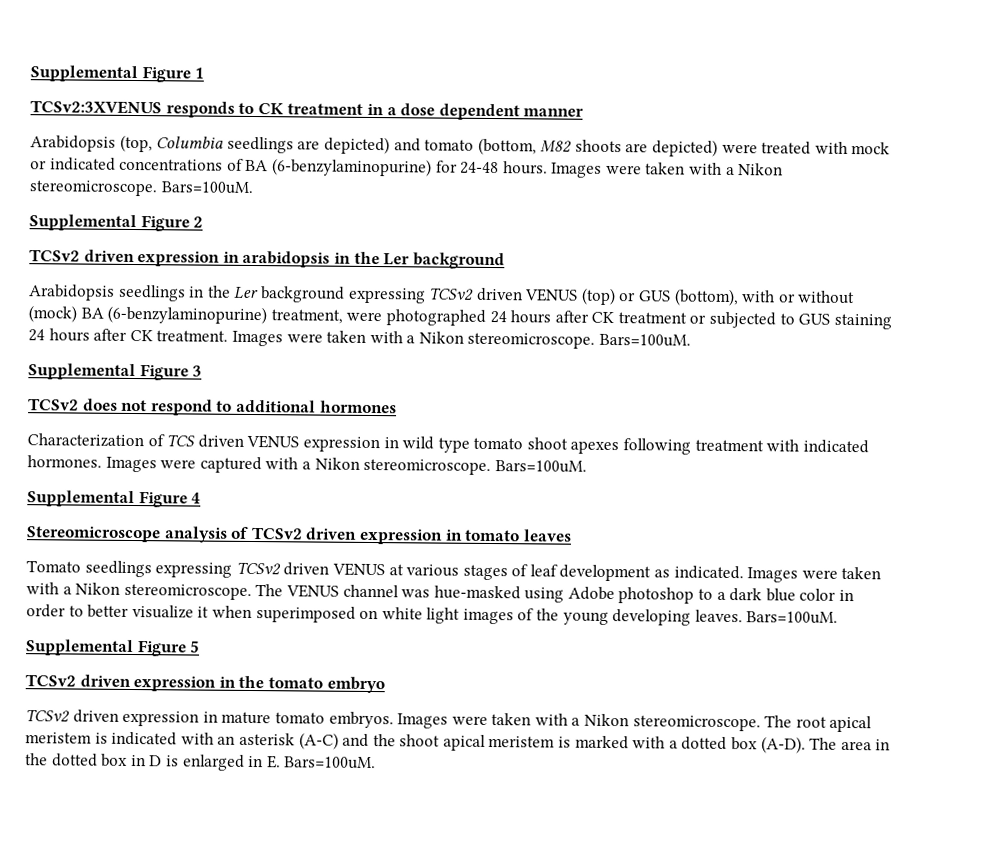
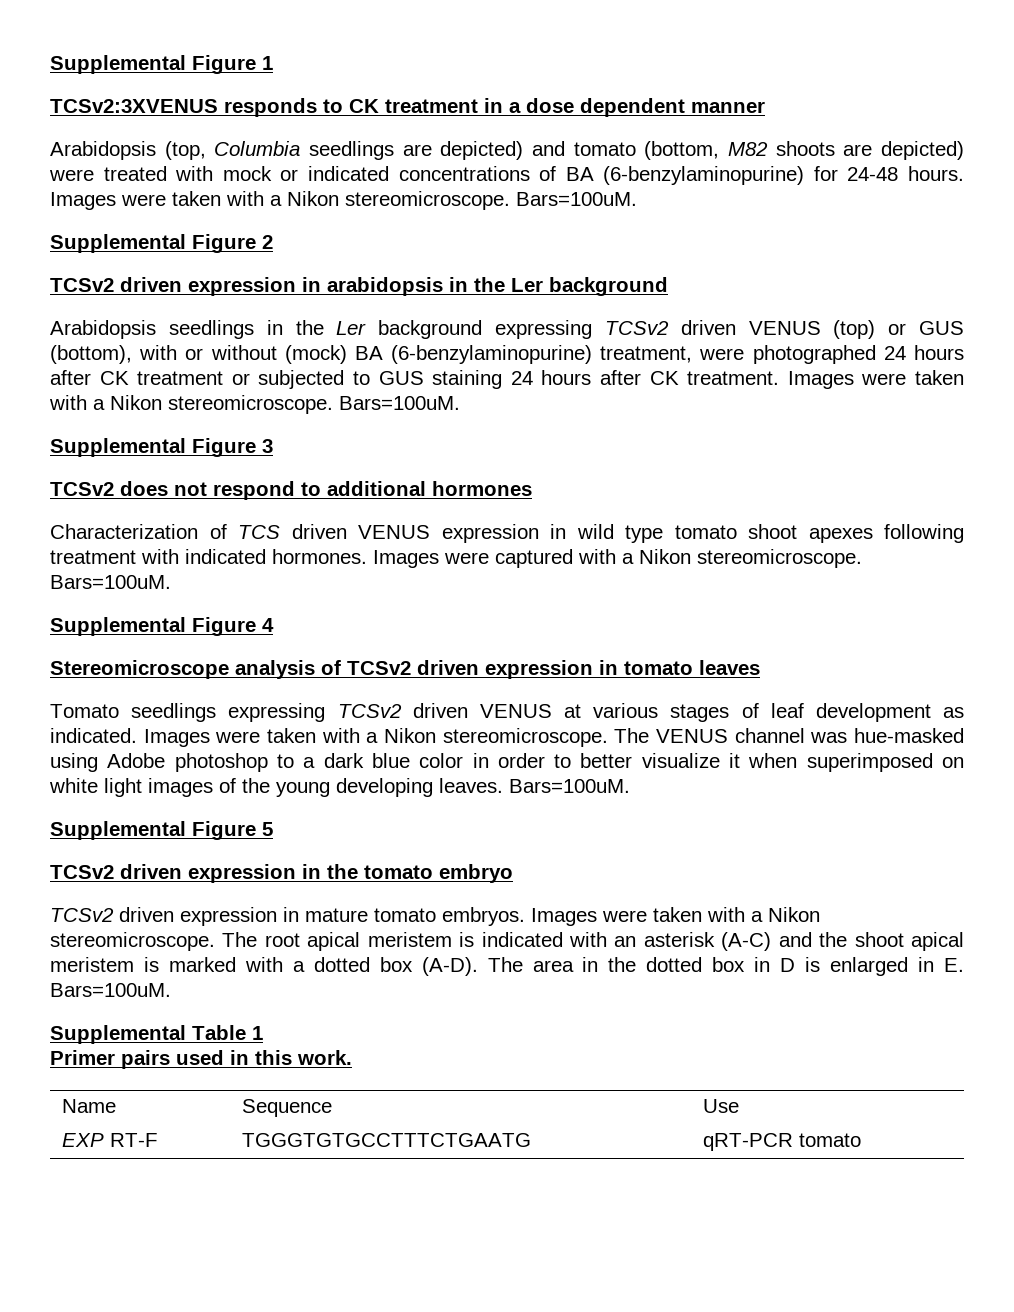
+ Supplemental Table 1
+ Primer pairs used in this work.
+ Name | Sequence | Use
+ EXP RT-F | TGGGTGTGCCTTTCTGAATG | qRT-PCR tomato

